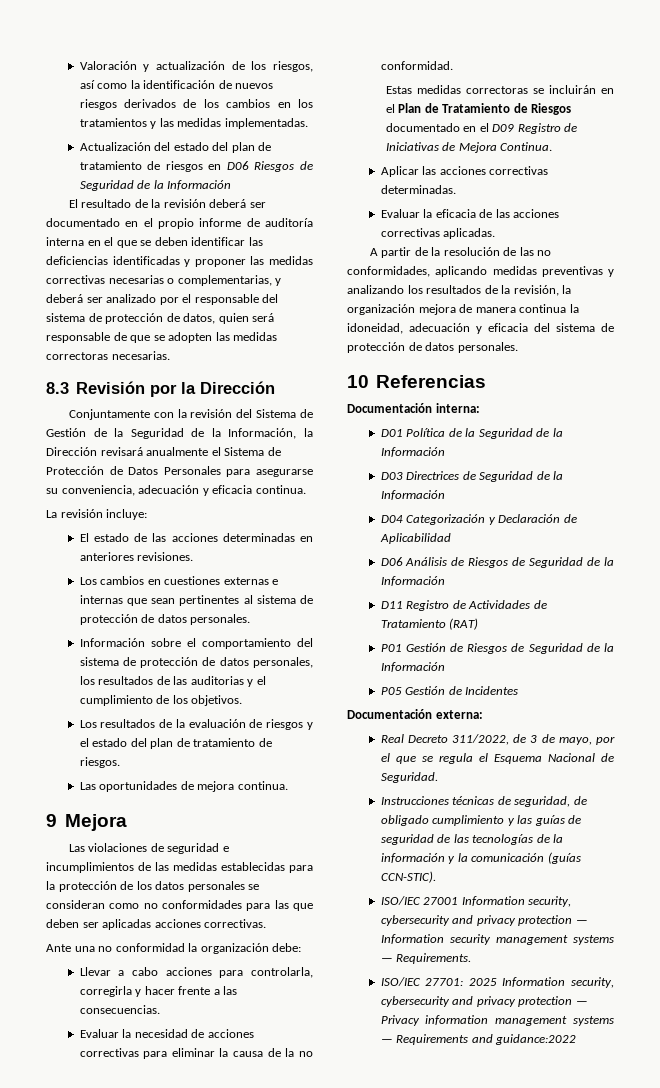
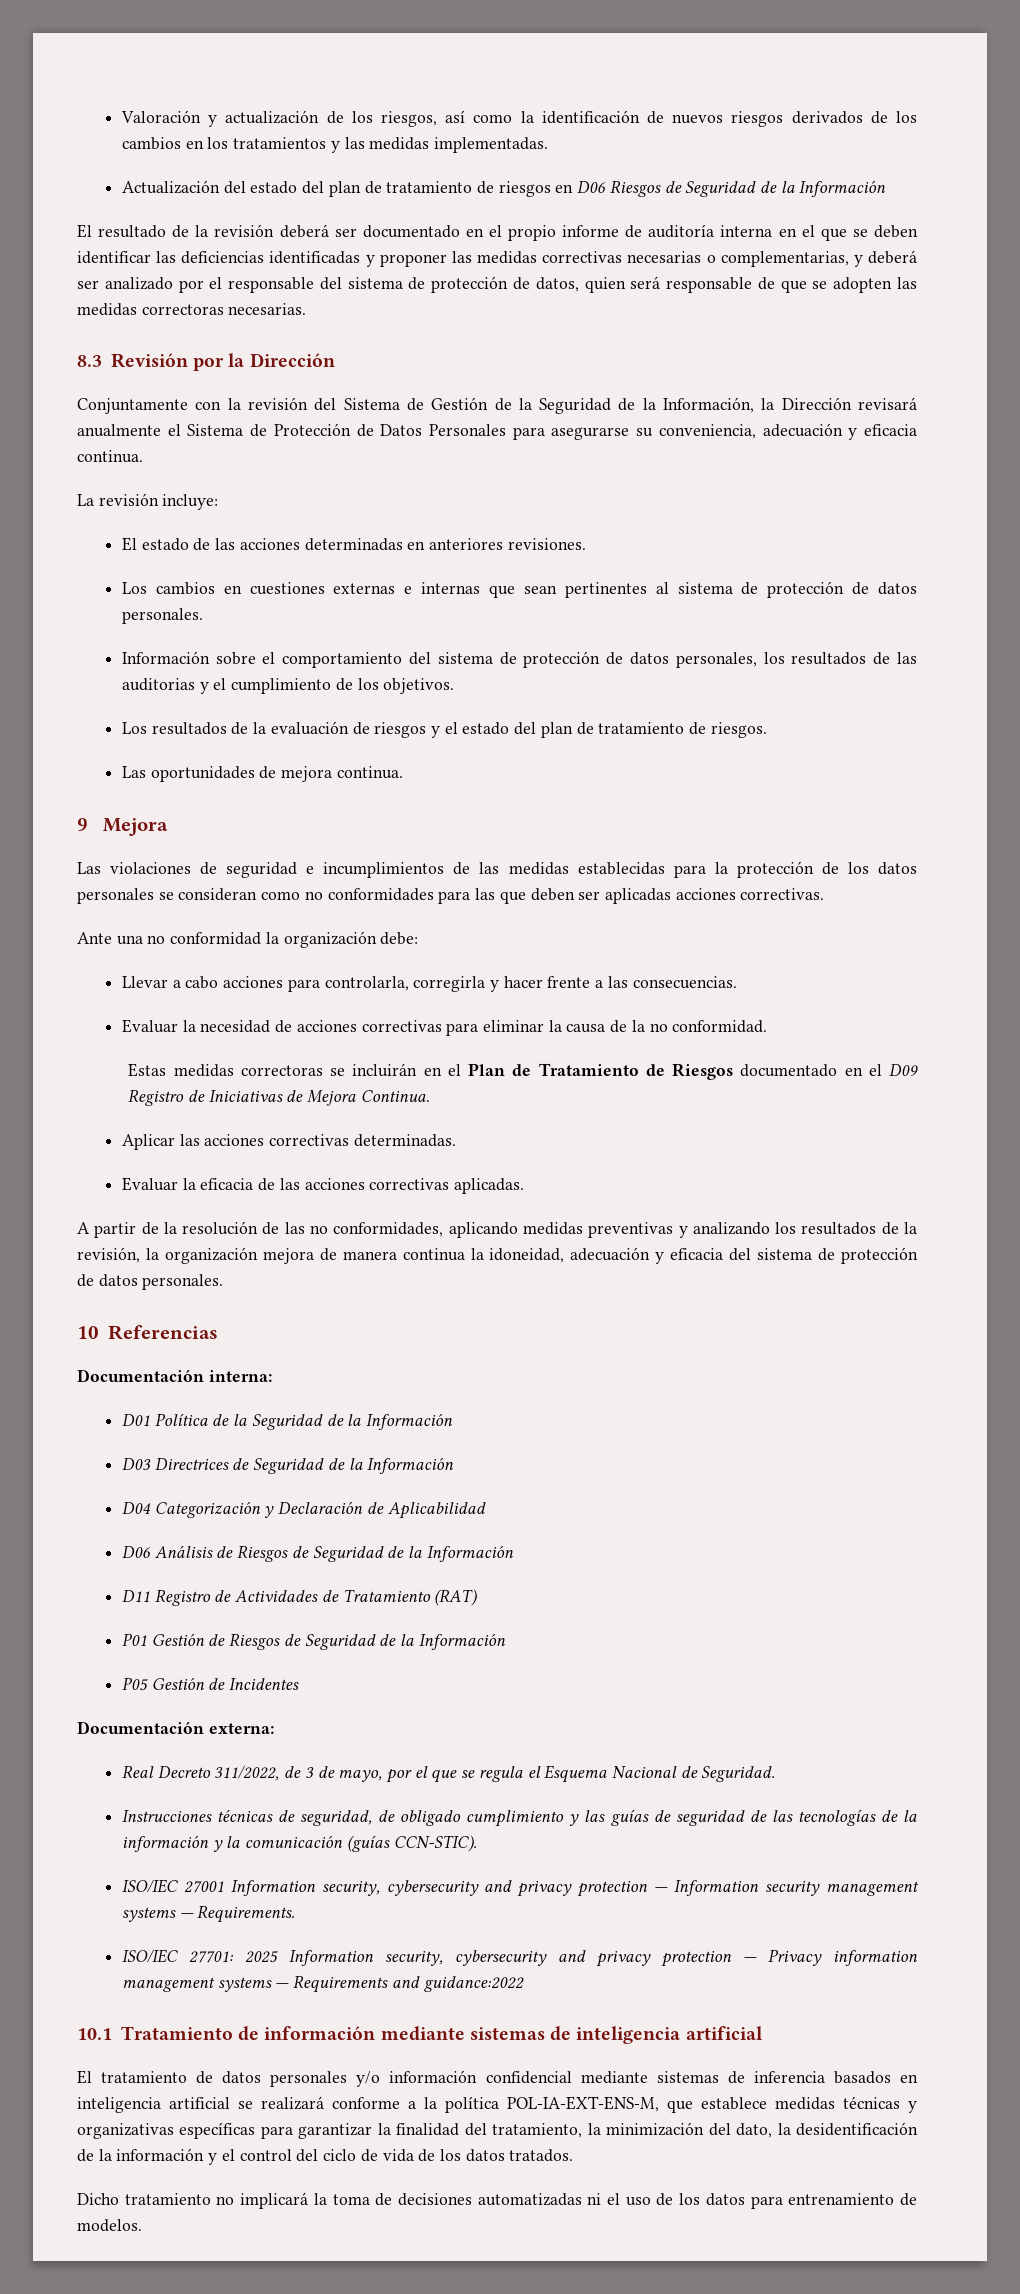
+ 10.1 Tratamiento de información mediante sistemas de inteligencia artificial
+ El tratamiento de datos personales y/o información confidencial mediante sistemas de inferencia basados en inteligencia artificial se realizará conforme a la política POL-IA-EXT-ENS-M, que establece medidas técnicas y organizativas específicas para garantizar la finalidad del tratamiento, la minimización del dato, la desidentificación de la información y el control del ciclo de vida de los datos tratados.
+ Dicho tratamiento no implicará la toma de decisiones automatizadas ni el uso de los datos para entrenamiento de modelos.

